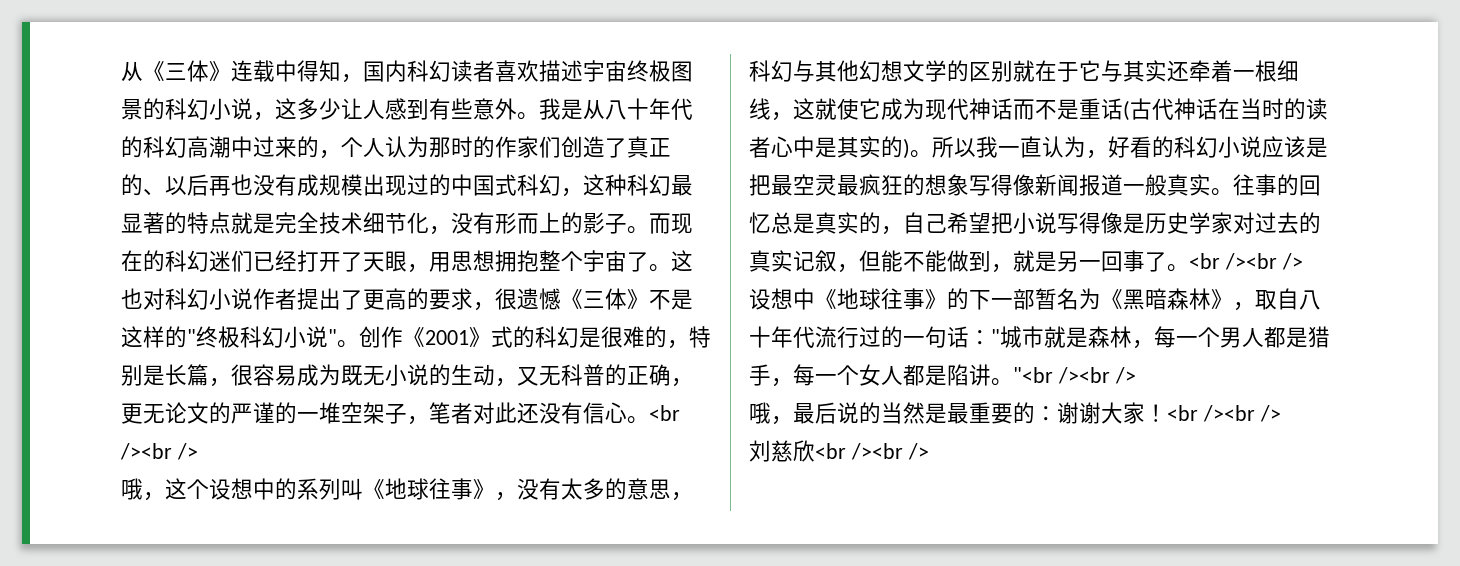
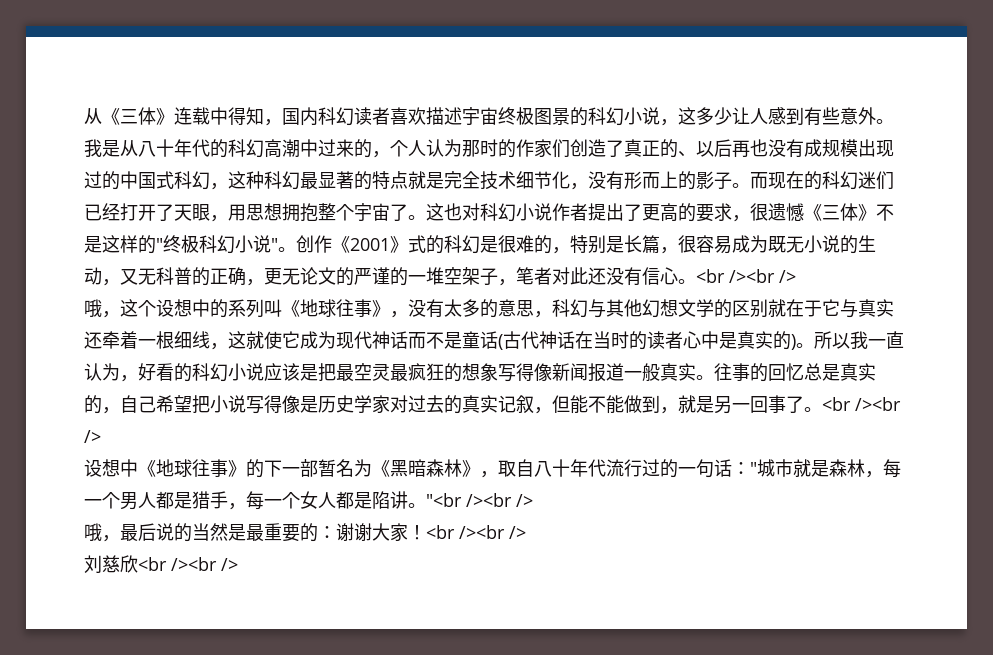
- 哦，这个设想中的系列叫《地球往事》，没有太多的意思，科幻与其他幻想文学的区别就在于它与其实还牵着一根细线，这就使它成为现代神话而不是重话(古代神话在当时的读者心中是其实的)。
+ 哦，这个设想中的系列叫《地球往事》，没有太多的意思，科幻与其他幻想文学的区别就在于它与真实还牵着一根细线，这就使它成为现代神话而不是童话(古代神话在当时的读者心中是真实的)。

